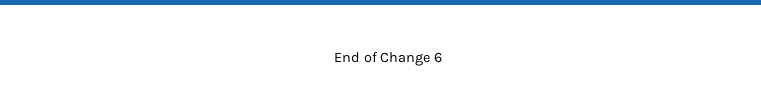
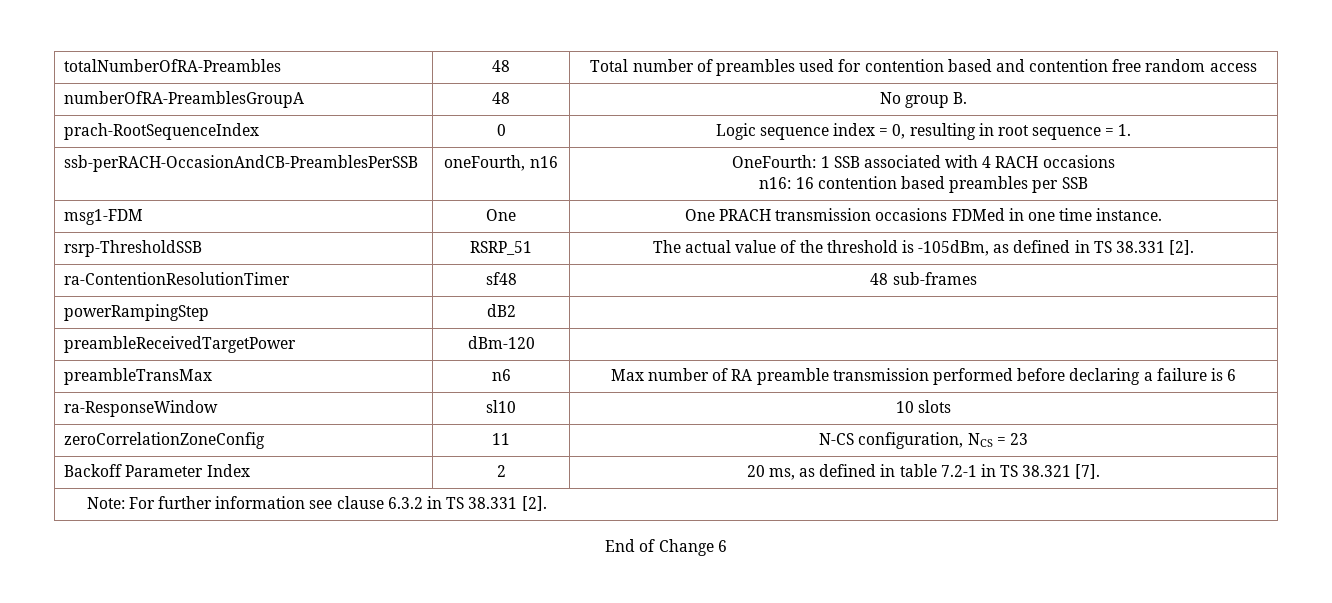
+ totalNumberOfRA-Preambles | 48 | Total number of preambles used for contention based and contention free random access
+ numberOfRA-PreamblesGroupA | 48 | No group B.
+ prach-RootSequenceIndex | 0 | Logic sequence index = 0, resulting in root sequence = 1.
+ ssb-perRACH-OccasionAndCB-PreamblesPerSSB | oneFourth, n16 | OneFourth: 1 SSB associated with 4 RACH occasions
+ n16: 16 contention based preambles per SSB
+ msg1-FDM | One | One PRACH transmission occasions FDMed in one time instance.
+ rsrp-ThresholdSSB | RSRP_51 | The actual value of the threshold is -105dBm, as defined in TS 38.331 [2].
+ ra-ContentionResolutionTimer | sf48 | 48 sub-frames
+ powerRampingStep | dB2 |
+ preambleReceivedTargetPower | dBm-120 |
+ preambleTransMax | n6 | Max number of RA preamble transmission performed before declaring a failure is 6
+ ra-ResponseWindow | sl10 | 10 slots
+ zeroCorrelationZoneConfig | 11 | N-CS configuration, NCS = 23
+ Backoff Parameter Index | 2 | 20 ms, as defined in table 7.2-1 in TS 38.321 [7].
+ Note: For further information see clause 6.3.2 in TS 38.331 [2].

